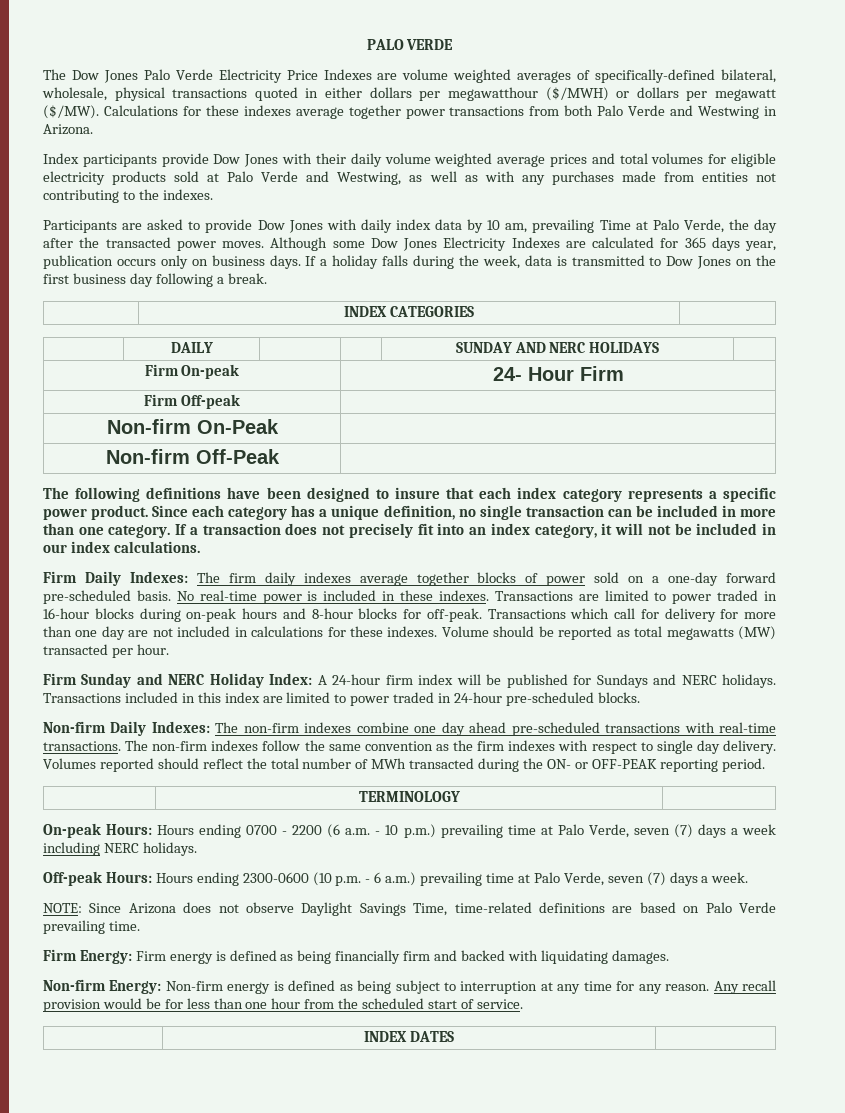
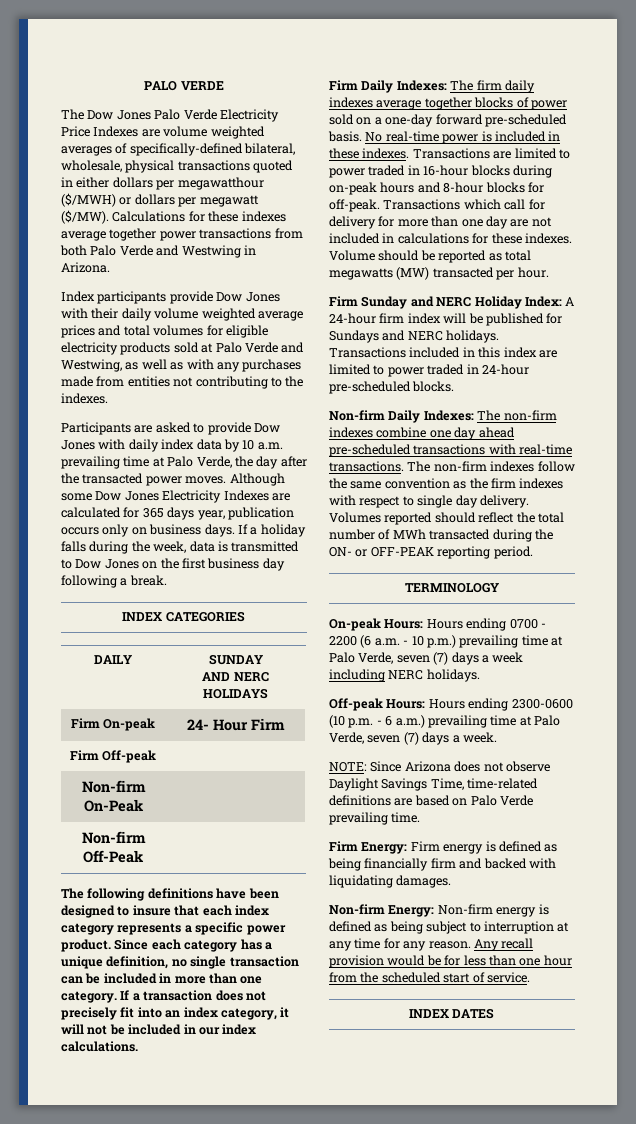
- Participants are asked to provide Dow Jones with daily index data by 10 am, prevailing Time at Palo Verde, the day after the transacted power moves.
+ Participants are asked to provide Dow Jones with daily index data by 10 a.m. prevailing time at Palo Verde, the day after the transacted power moves.

